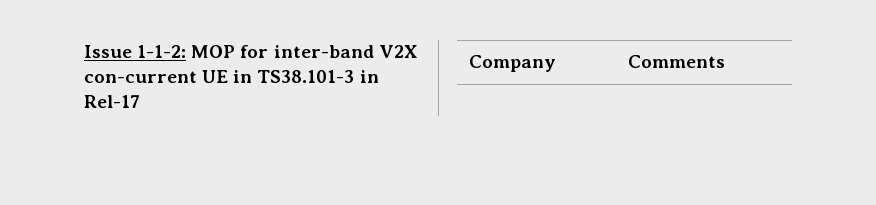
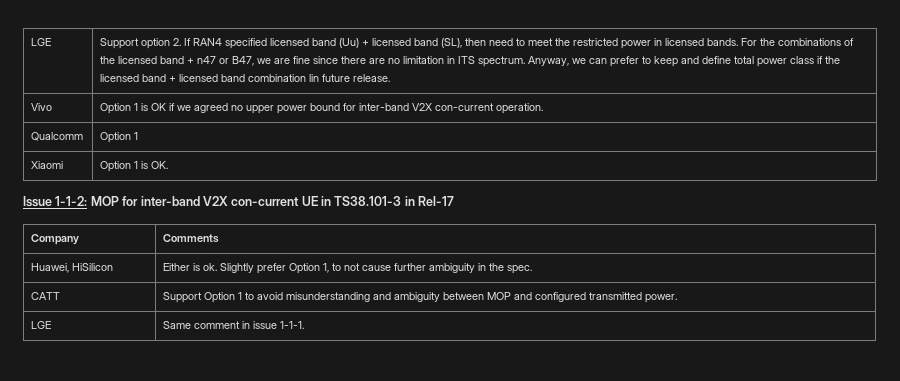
+ LGE | Support option 2. If RAN4 specified licensed band (Uu) + licensed band (SL), then need to meet the restricted power in licensed bands. For the combinations of the licensed band + n47 or B47, we are fine since there are no limitation in ITS spectrum. Anyway, we can prefer to keep and define total power class if the licensed band + licensed band combination lin future release.
+ Vivo | Option 1 is OK if we agreed no upper power bound for inter-band V2X con-current operation.
+ Qualcomm | Option 1
+ Xiaomi | Option 1 is OK.
+ Huawei, HiSilicon | Either is ok. Slightly prefer Option 1, to not cause further ambiguity in the spec.
+ CATT | Support Option 1 to avoid misunderstanding and ambiguity between MOP and configured transmitted power.
+ LGE | Same comment in issue 1-1-1.

